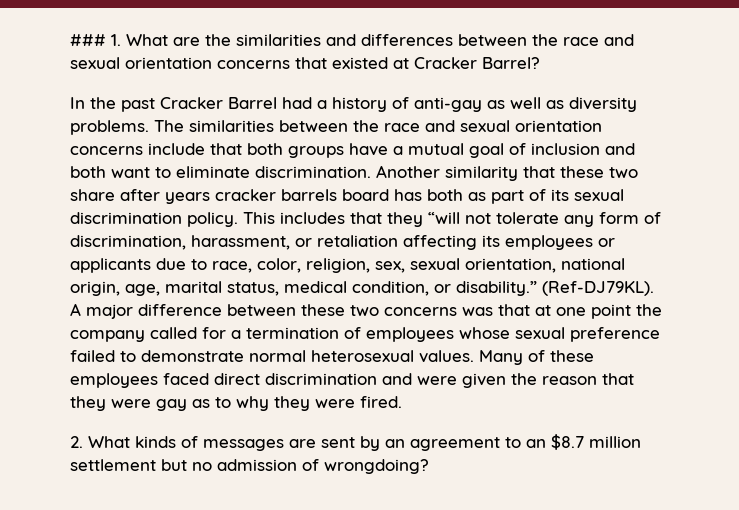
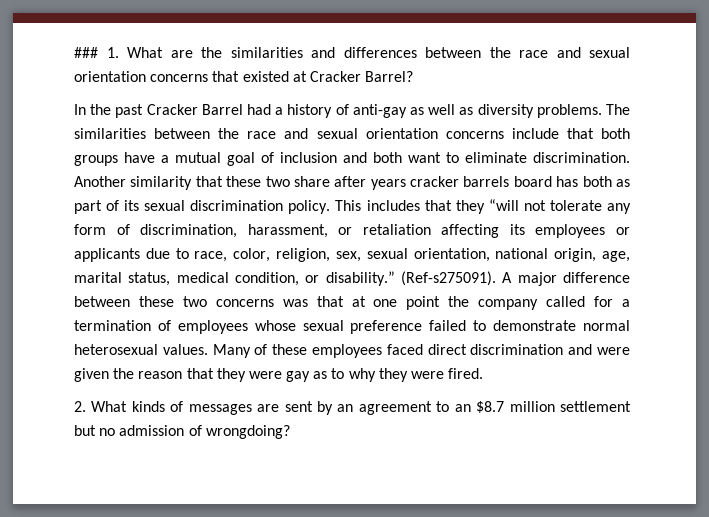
- (Ref-DJ79KL).
+ (Ref-s275091).

